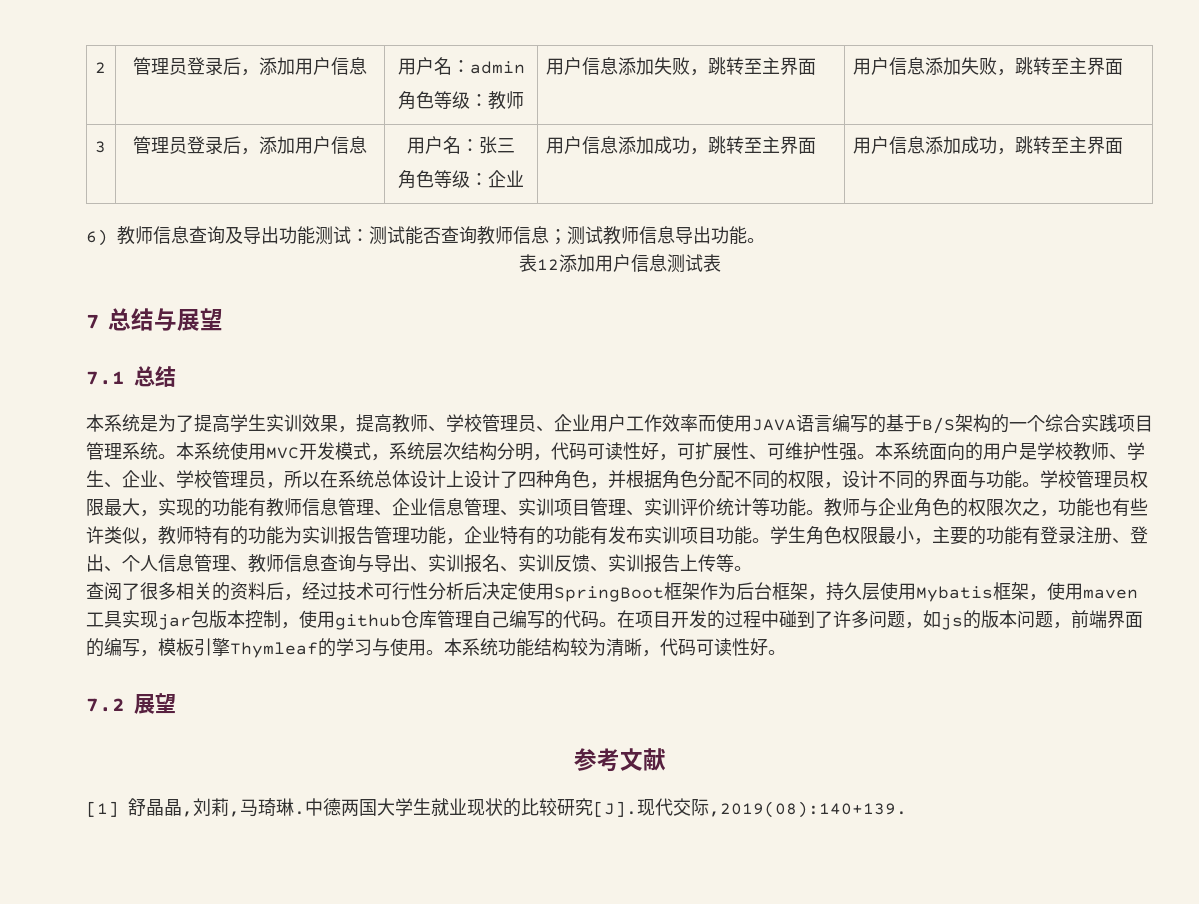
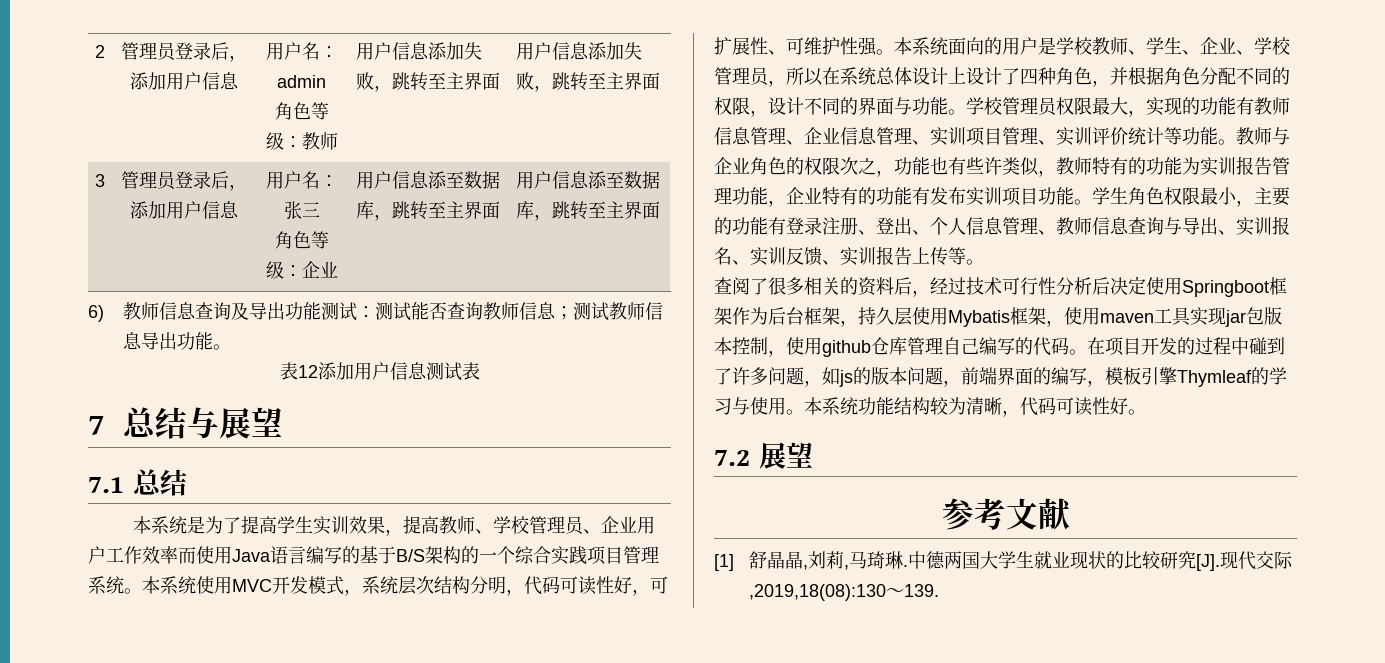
  3 | 管理员登录后，添加用户信息 | 用户名：张三
- 角色等级：企业 | 用户信息添加成功，跳转至主界面 | 用户信息添加成功，跳转至主界面
+ 角色等级：企业 | 用户信息添至数据库，跳转至主界面 | 用户信息添至数据库，跳转至主界面
- 本系统是为了提高学生实训效果，提高教师、学校管理员、企业用户工作效率而使用JAVA语言编写的基于B/S架构的一个综合实践项目管理系统。
+ 本系统是为了提高学生实训效果，提高教师、学校管理员、企业用户工作效率而使用Java语言编写的基于B/S架构的一个综合实践项目管理系统。
- 查阅了很多相关的资料后，经过技术可行性分析后决定使用SpringBoot框架作为后台框架，持久层使用Mybatis框架，使用maven工具实现jar包版本控制，使用github仓库管理自己编写的代码。
+ 查阅了很多相关的资料后，经过技术可行性分析后决定使用Springboot框架作为后台框架，持久层使用Mybatis框架，使用maven工具实现jar包版本控制，使用github仓库管理自己编写的代码。
- 中德两国大学生就业现状的比较研究[J].现代交际,2019(08):140+139.
+ 中德两国大学生就业现状的比较研究[J].现代交际,2019,18(08):130～139.

